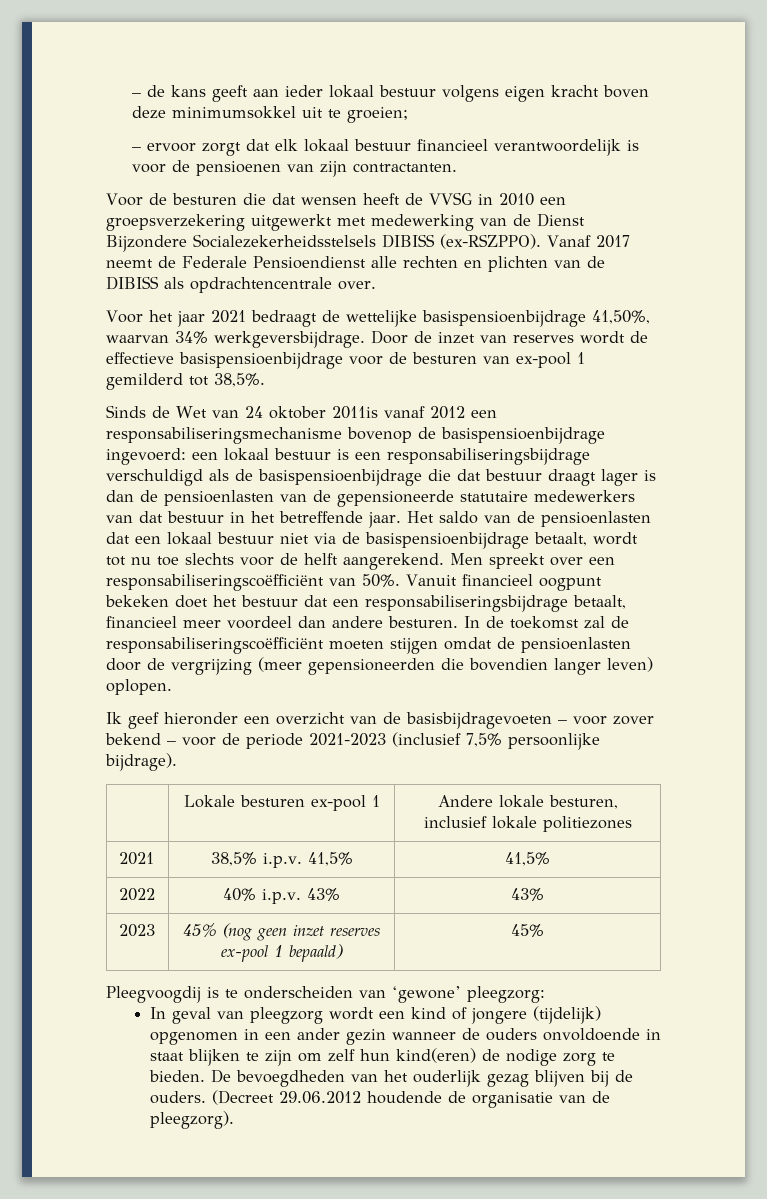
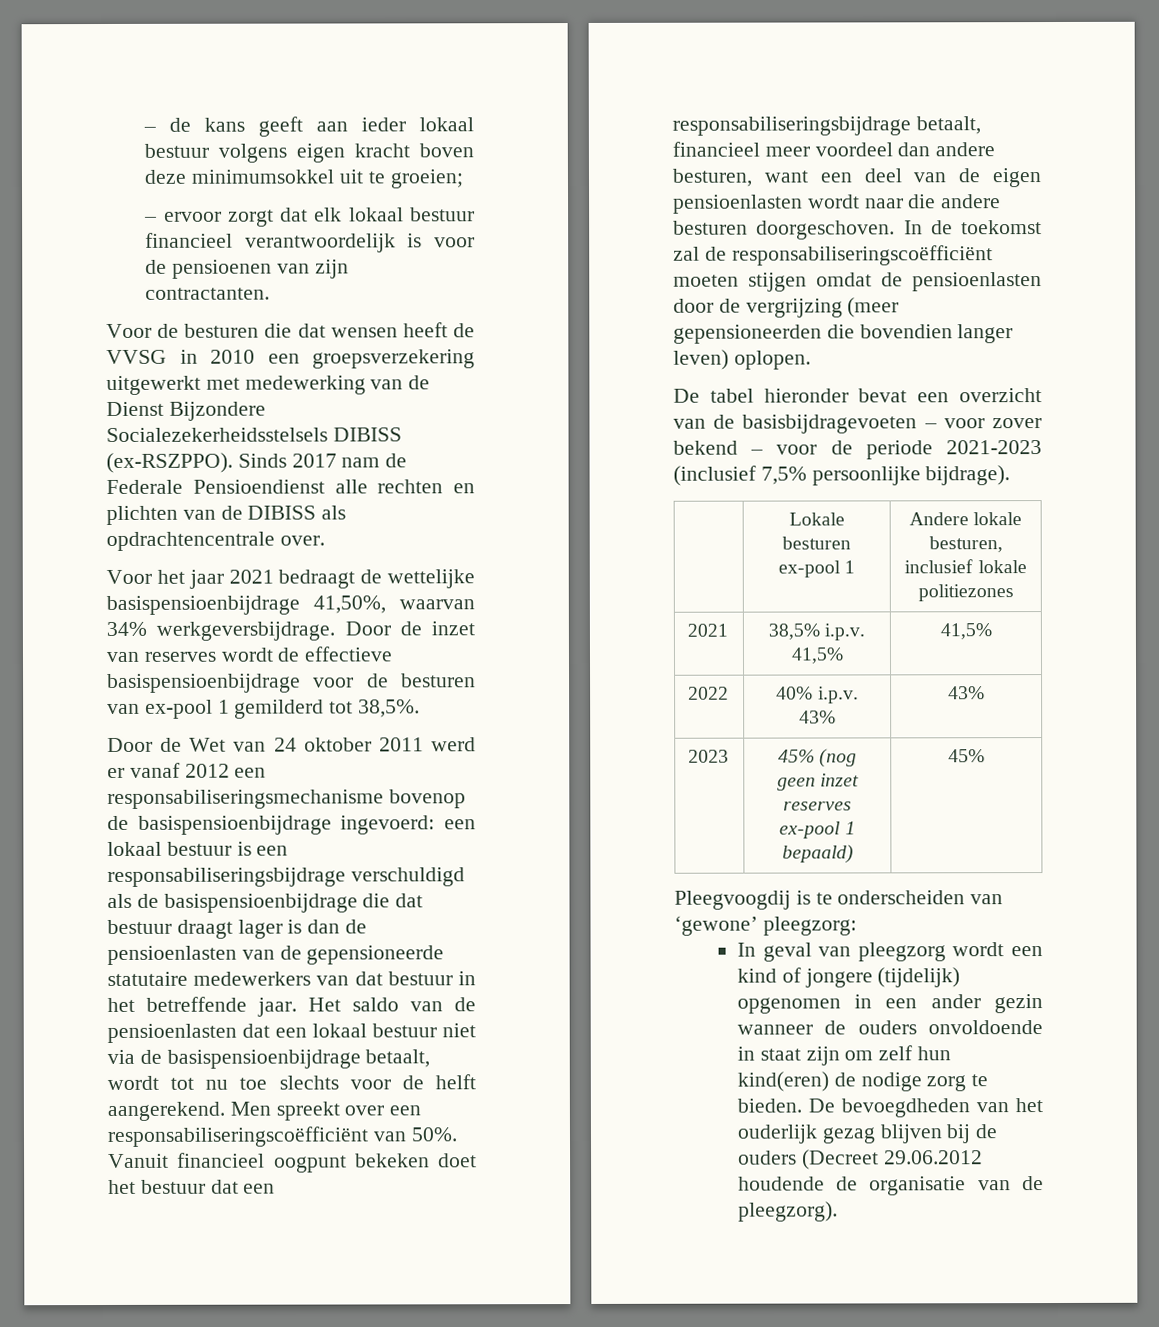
- Vanaf 2017 neemt de Federale Pensioendienst alle rechten en plichten van de DIBISS als opdrachtencentrale over.
+ Sinds 2017 nam de Federale Pensioendienst alle rechten en plichten van de DIBISS als opdrachtencentrale over.
- Sinds de Wet van 24 oktober 2011is vanaf 2012 een responsabiliseringsmechanisme bovenop de basispensioenbijdrage ingevoerd: een lokaal bestuur is een responsabiliseringsbijdrage verschuldigd als de basispensioenbijdrage die dat bestuur draagt lager is dan de pensioenlasten van de gepensioneerde statutaire medewerkers van dat bestuur in het betreffende jaar.
+ Door de Wet van 24 oktober 2011 werd er vanaf 2012 een responsabiliseringsmechanisme bovenop de basispensioenbijdrage ingevoerd: een lokaal bestuur is een responsabiliseringsbijdrage verschuldigd als de basispensioenbijdrage die dat bestuur draagt lager is dan de pensioenlasten van de gepensioneerde statutaire medewerkers van dat bestuur in het betreffende jaar.
- Vanuit financieel oogpunt bekeken doet het bestuur dat een responsabiliseringsbijdrage betaalt, financieel meer voordeel dan andere besturen.
+ Vanuit financieel oogpunt bekeken doet het bestuur dat een responsabiliseringsbijdrage betaalt, financieel meer voordeel dan andere besturen, want een deel van de eigen pensioenlasten wordt naar die andere besturen doorgeschoven.
- Ik geef hieronder een overzicht van de basisbijdragevoeten – voor zover bekend – voor de periode 2021-2023 (inclusief 7,5% persoonlijke bijdrage).
+ De tabel hieronder bevat een overzicht van de basisbijdragevoeten – voor zover bekend – voor de periode 2021-2023 (inclusief 7,5% persoonlijke bijdrage).
- In geval van pleegzorg wordt een kind of jongere (tijdelijk) opgenomen in een ander gezin wanneer de ouders onvoldoende in staat blijken te zijn om zelf hun kind(eren) de nodige zorg te bieden.
+ In geval van pleegzorg wordt een kind of jongere (tijdelijk) opgenomen in een ander gezin wanneer de ouders onvoldoende in staat zijn om zelf hun kind(eren) de nodige zorg te bieden.
- De bevoegdheden van het ouderlijk gezag blijven bij de ouders. (Decreet 29.06.2012 houdende de organisatie van de pleegzorg).
+ De bevoegdheden van het ouderlijk gezag blijven bij de ouders (Decreet 29.06.2012 houdende de organisatie van de pleegzorg).

